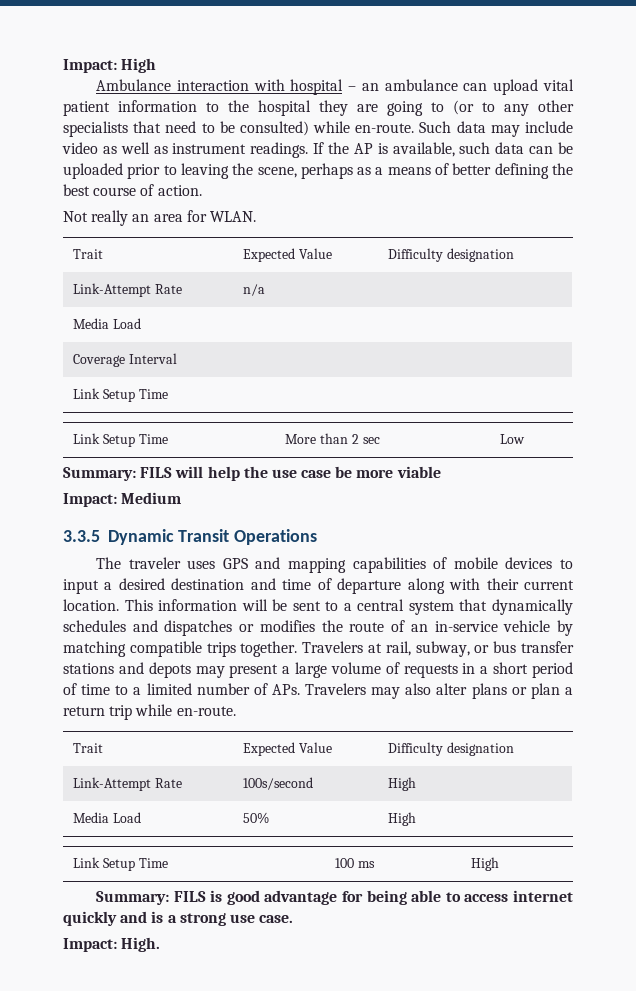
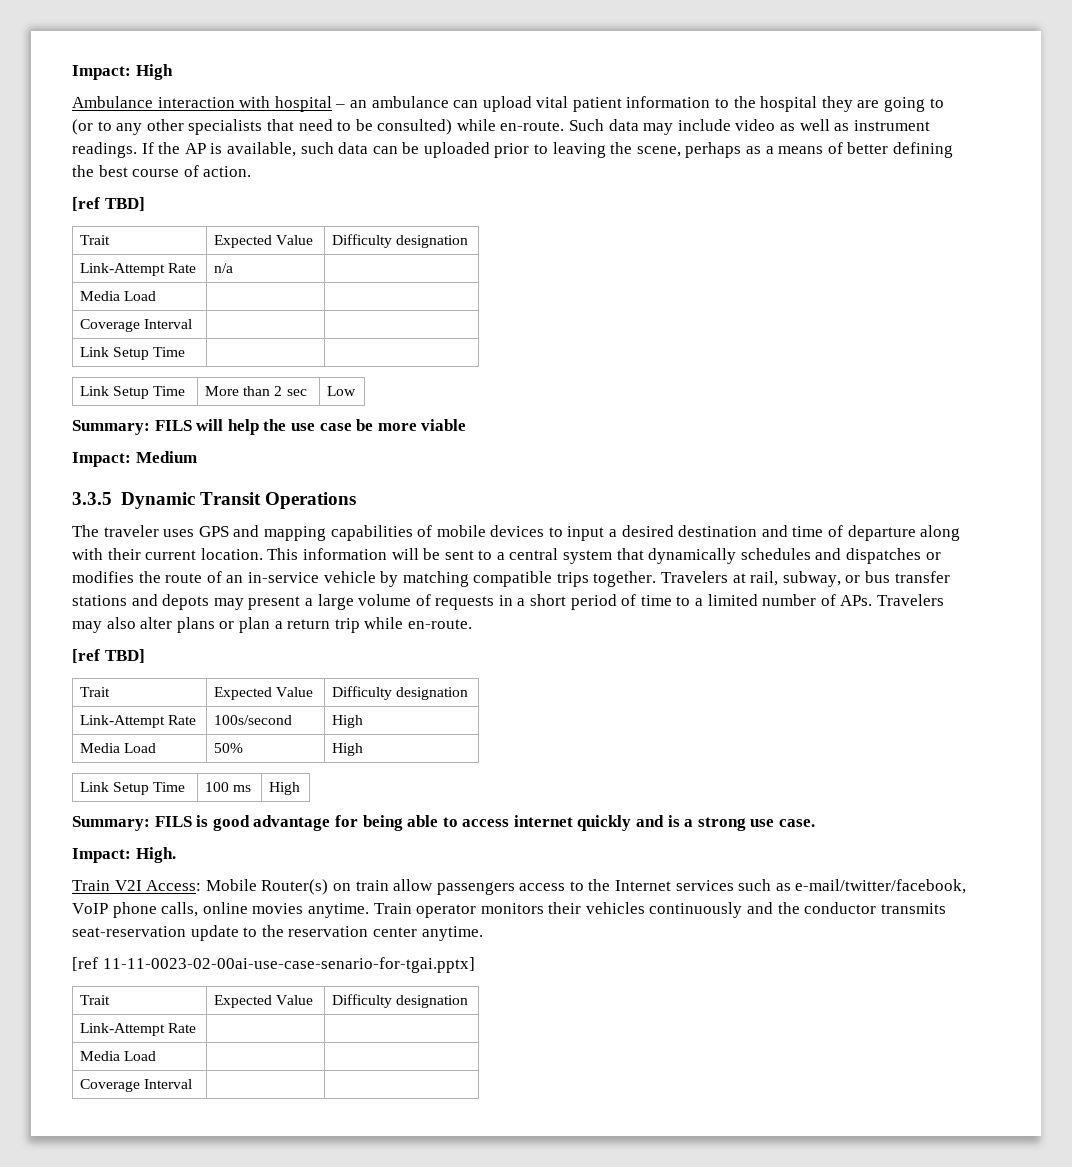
  If the AP is available, such data can be uploaded prior to leaving the scene, perhaps as a means of better defining the best course of action.
- Not really an area for WLAN.
+ [ref TBD]
  Travelers at rail, subway, or bus transfer stations and depots may present a large volume of requests in a short period of time to a limited number of APs. Travelers may also alter plans or plan a return trip while en-route.
+ [ref TBD]
+ Train V2I Access: Mobile Router(s) on train allow passengers access to the Internet services such as e-mail/twitter/facebook, VoIP phone calls, online movies anytime. Train operator monitors their vehicles continuously and the conductor transmits seat-reservation update to the reservation center anytime.
+ [ref 11-11-0023-02-00ai-use-case-senario-for-tgai.pptx]
+ Trait | Expected Value | Difficulty designation
+ Link-Attempt Rate | |
+ Media Load | |
+ Coverage Interval | |

